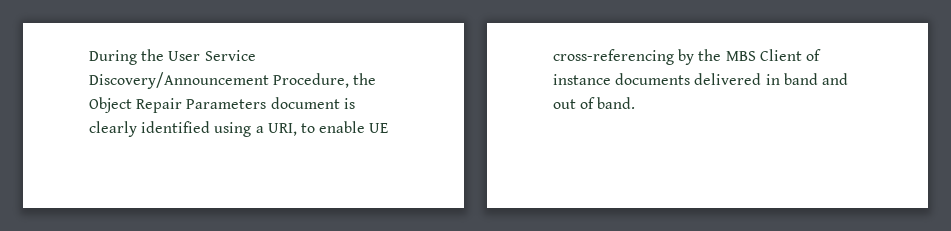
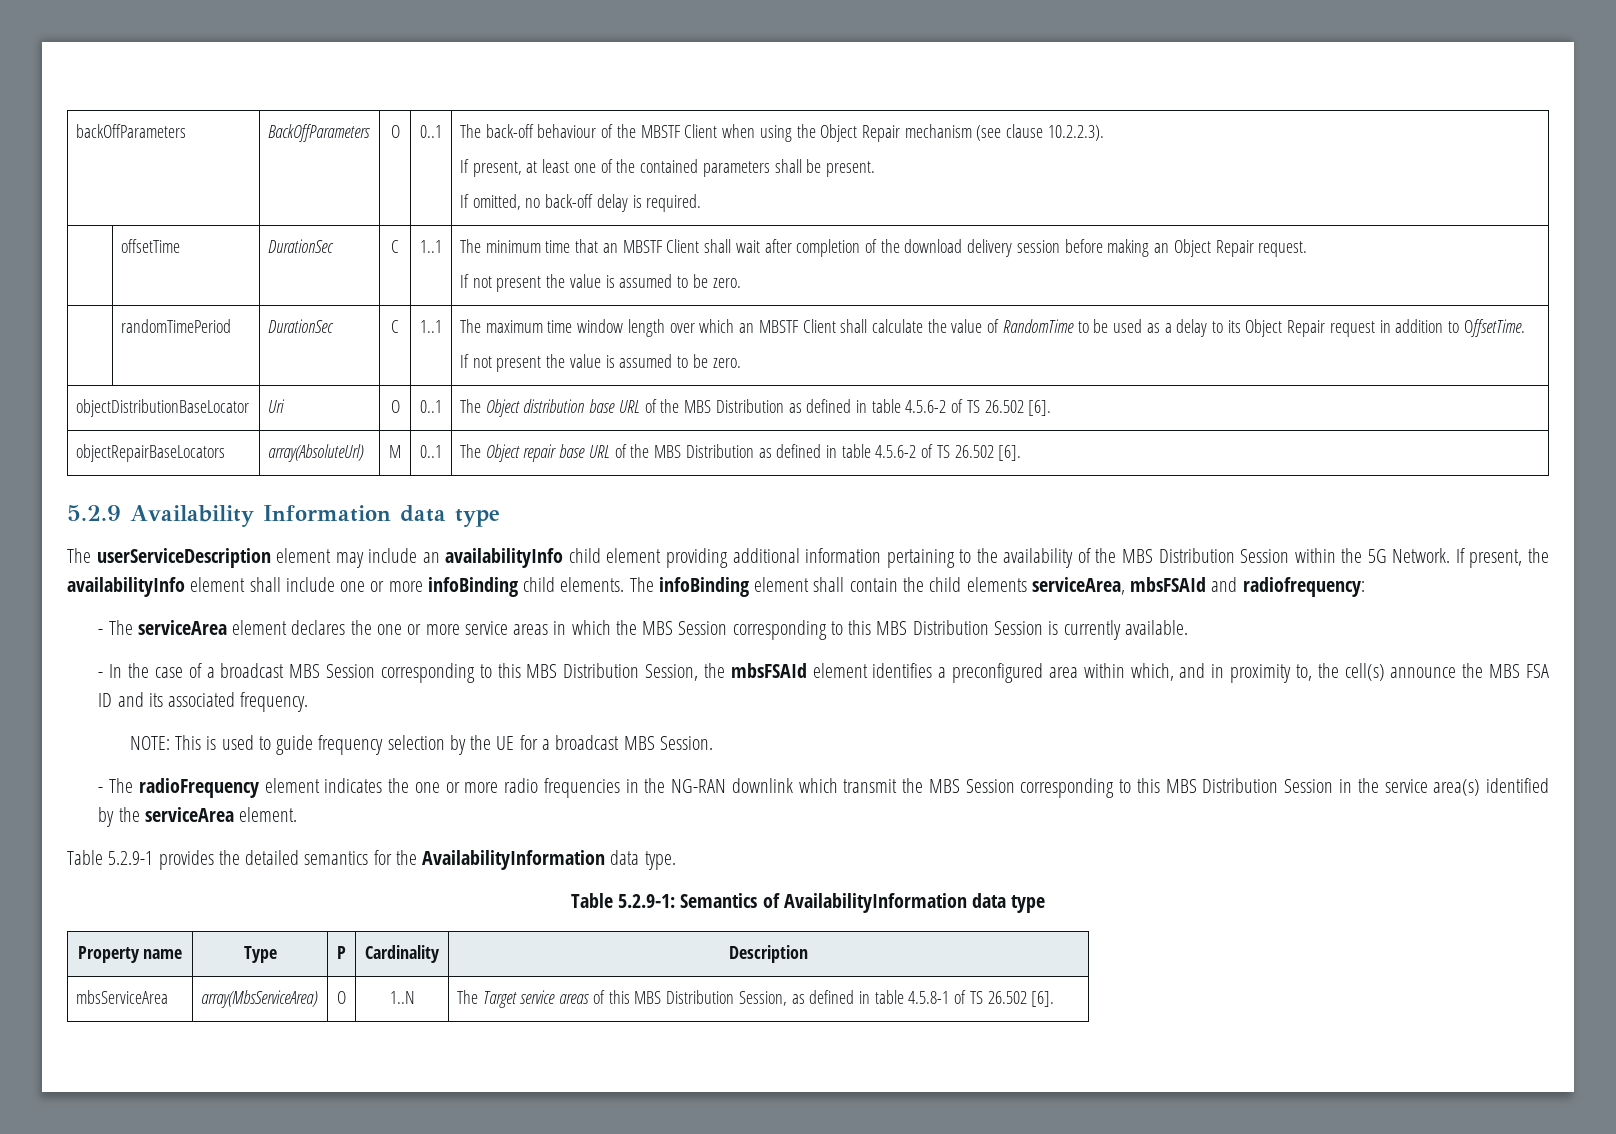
- During the User Service Discovery/Announcement Procedure, the Object Repair Parameters document is clearly identified using a URI, to enable UE cross-referencing by the MBS Client of instance documents delivered in band and out of band.
+ backOffParameters | BackOffParameters | O | 0..1 | The back-off behaviour of the MBSTF Client when using the Object Repair mechanism (see clause 10.2.2.3).
+ If present, at least one of the contained parameters shall be present.
+ If omitted, no back-off delay is required.
+ | offsetTime | DurationSec | C | 1..1 | The minimum time that an MBSTF Client shall wait after completion of the download delivery session before making an Object Repair request.
+ If not present the value is assumed to be zero.
+ | randomTimePeriod | DurationSec | C | 1..1 | The maximum time window length over which an MBSTF Client shall calculate the value of RandomTime to be used as a delay to its Object Repair request in addition to OffsetTime.
+ If not present the value is assumed to be zero.
+ objectDistributionBaseLocator | Uri | O | 0..1 | The Object distribution base URL of the MBS Distribution as defined in table 4.5.6-2 of TS 26.502 [6].
+ objectRepairBaseLocators | array(AbsoluteUrl) | M | 0..1 | The Object repair base URL of the MBS Distribution as defined in table 4.5.6-2 of TS 26.502 [6].
+ 5.2.9 Availability Information data type
+ The userServiceDescription element may include an availabilityInfo child element providing additional information pertaining to the availability of the MBS Distribution Session within the 5G Network. If present, the availabilityInfo element shall include one or more infoBinding child elements. The infoBinding element shall contain the child elements serviceArea, mbsFSAId and radiofrequency:
+ - The serviceArea element declares the one or more service areas in which the MBS Session corresponding to this MBS Distribution Session is currently available.
+ - In the case of a broadcast MBS Session corresponding to this MBS Distribution Session, the mbsFSAId element identifies a preconfigured area within which, and in proximity to, the cell(s) announce the MBS FSA ID and its associated frequency.
+ NOTE: This is used to guide frequency selection by the UE for a broadcast MBS Session.
+ - The radioFrequency element indicates the one or more radio frequencies in the NG-RAN downlink which transmit the MBS Session corresponding to this MBS Distribution Session in the service area(s) identified by the serviceArea element.
+ Table 5.2.9-1 provides the detailed semantics for the AvailabilityInformation data type.
+ Table 5.2.9-1: Semantics of AvailabilityInformation data type
+ Property name | Type | P | Cardinality | Description
+ mbsServiceArea | array(MbsServiceArea) | O | 1..N | The Target service areas of this MBS Distribution Session, as defined in table 4.5.8-1 of TS 26.502 [6].

